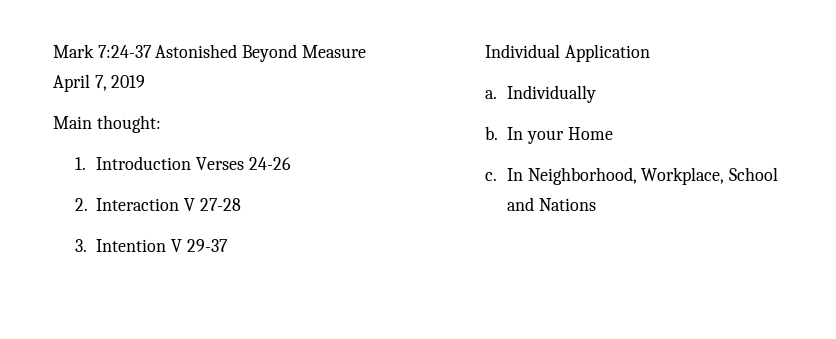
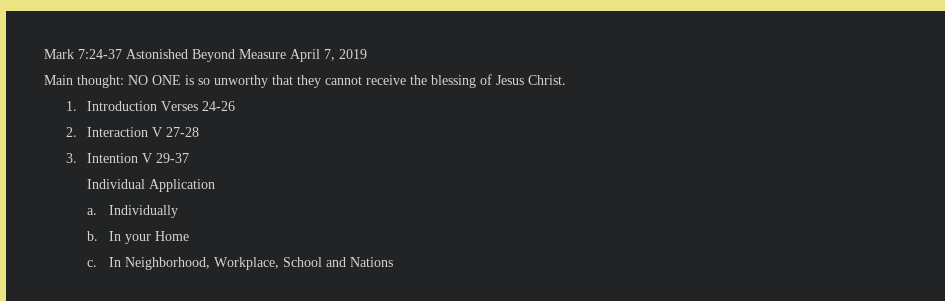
- Main thought:
+ Main thought: NO ONE is so unworthy that they cannot receive the blessing of Jesus Christ.

